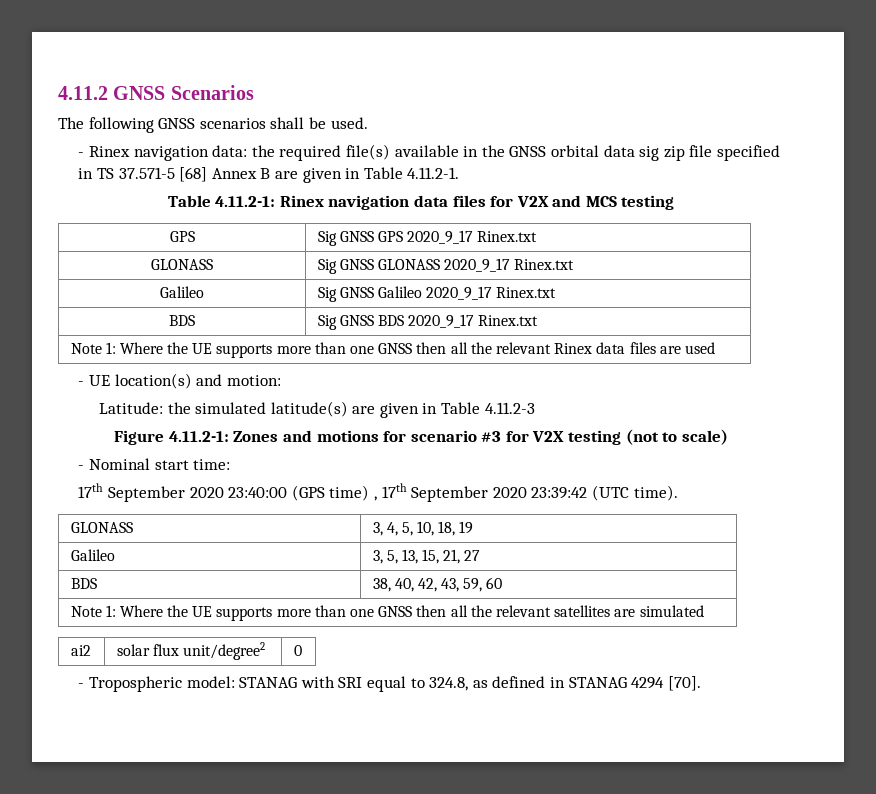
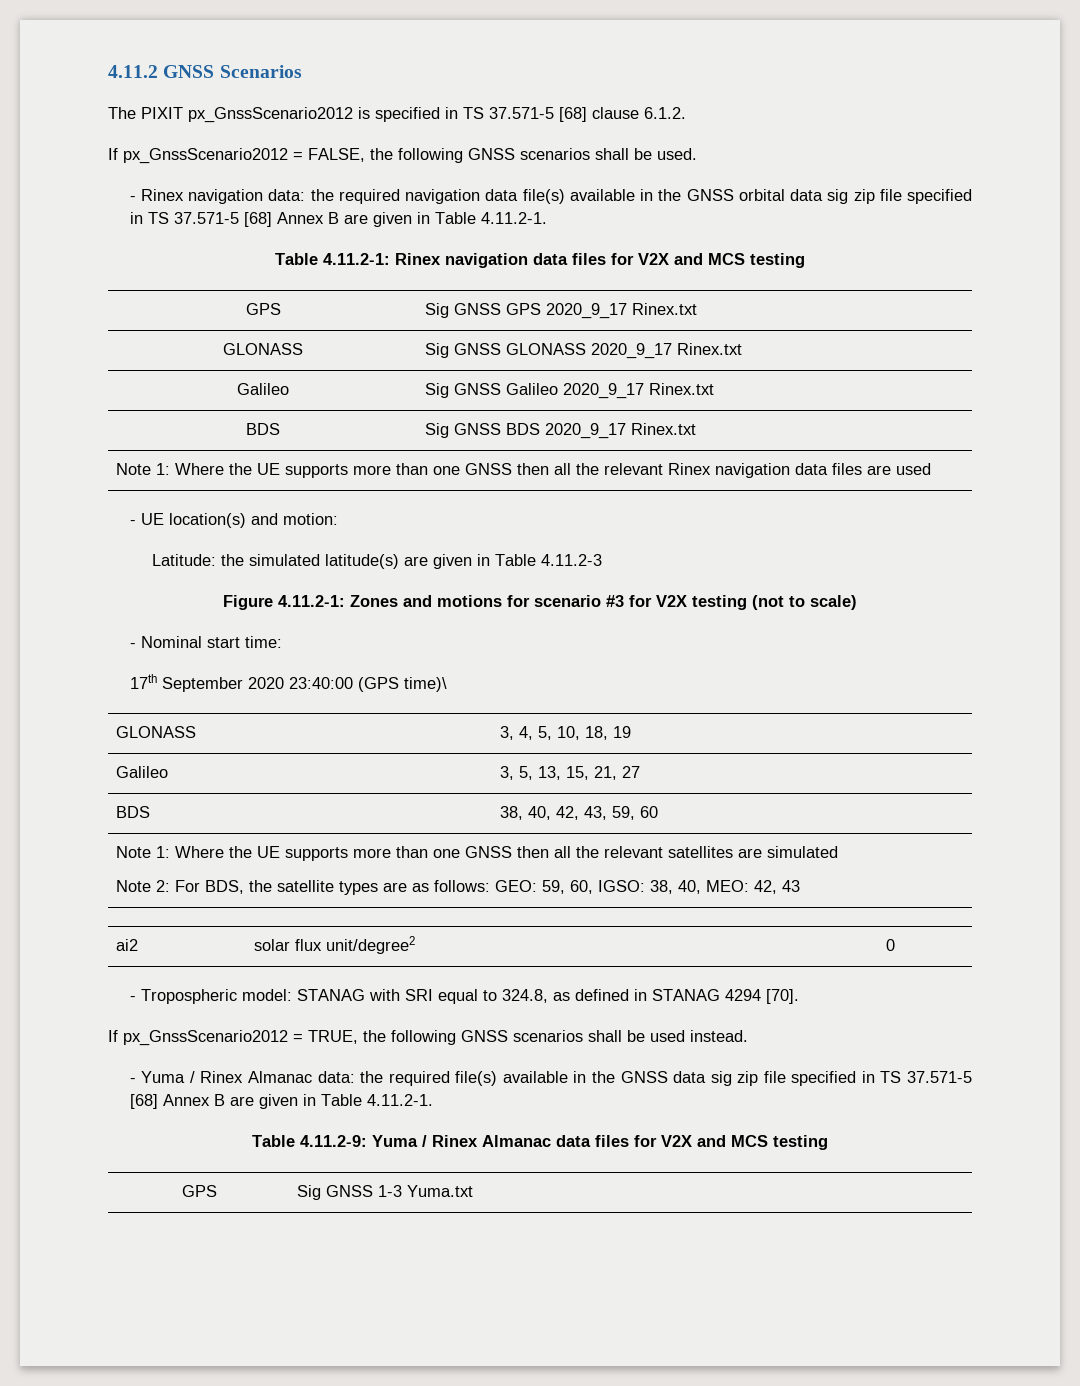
- The following GNSS scenarios shall be used.
+ The PIXIT px_GnssScenario2012 is specified in TS 37.571-5 [68] clause 6.1.2.
+ If px_GnssScenario2012 = FALSE, the following GNSS scenarios shall be used.
- - Rinex navigation data: the required file(s) available in the GNSS orbital data sig zip file specified in TS 37.571-5 [68] Annex B are given in Table 4.11.2-1.
+ - Rinex navigation data: the required navigation data file(s) available in the GNSS orbital data sig zip file specified in TS 37.571-5 [68] Annex B are given in Table 4.11.2-1.
- Note 1: Where the UE supports more than one GNSS then all the relevant Rinex data files are used
+ Note 1: Where the UE supports more than one GNSS then all the relevant Rinex navigation data files are used
- 17th September 2020 23:40:00 (GPS time) , 17th September 2020 23:39:42 (UTC time).
+ 17th September 2020 23:40:00 (GPS time)\
  Note 1: Where the UE supports more than one GNSS then all the relevant satellites are simulated
+ Note 2: For BDS, the satellite types are as follows: GEO: 59, 60, IGSO: 38, 40, MEO: 42, 43
+ If px_GnssScenario2012 = TRUE, the following GNSS scenarios shall be used instead.
+ - Yuma / Rinex Almanac data: the required file(s) available in the GNSS data sig zip file specified in TS 37.571-5 [68] Annex B are given in Table 4.11.2-1.
+ Table 4.11.2-9: Yuma / Rinex Almanac data files for V2X and MCS testing
+ GPS | Sig GNSS 1-3 Yuma.txt

